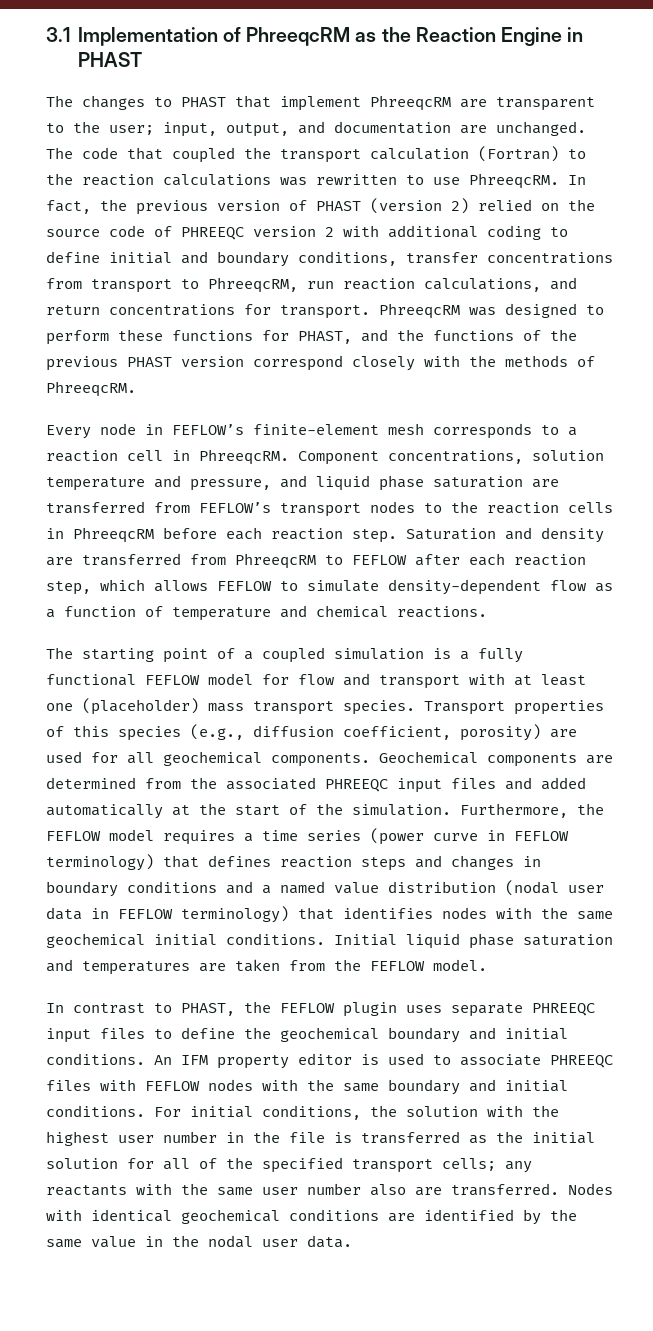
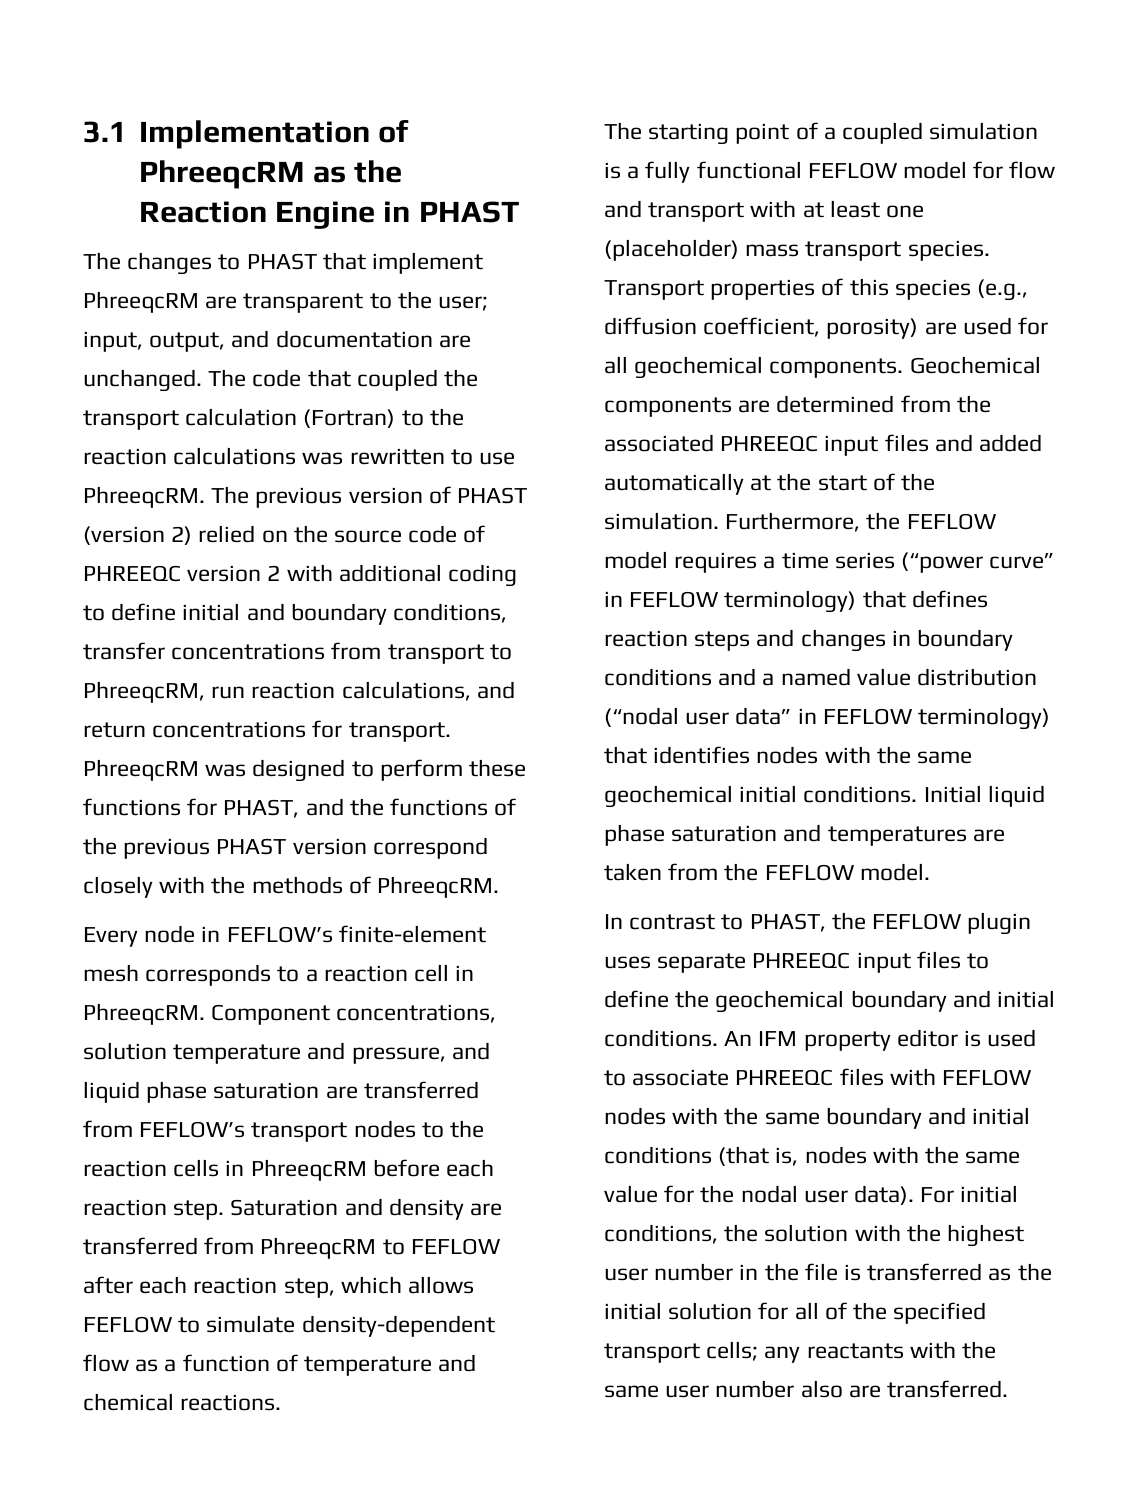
- In fact, the previous version of PHAST (version 2) relied on the source code of PHREEQC version 2 with additional coding to define initial and boundary conditions, transfer concentrations from transport to PhreeqcRM, run reaction calculations, and return concentrations for transport.
+ The previous version of PHAST (version 2) relied on the source code of PHREEQC version 2 with additional coding to define initial and boundary conditions, transfer concentrations from transport to PhreeqcRM, run reaction calculations, and return concentrations for transport.
- Furthermore, the FEFLOW model requires a time series (power curve in FEFLOW terminology) that defines reaction steps and changes in boundary conditions and a named value distribution (nodal user data in FEFLOW terminology) that identifies nodes with the same geochemical initial conditions.
+ Furthermore, the FEFLOW model requires a time series (“power curve” in FEFLOW terminology) that defines reaction steps and changes in boundary conditions and a named value distribution (“nodal user data” in FEFLOW terminology) that identifies nodes with the same geochemical initial conditions.
- An IFM property editor is used to associate PHREEQC files with FEFLOW nodes with the same boundary and initial conditions.
+ An IFM property editor is used to associate PHREEQC files with FEFLOW nodes with the same boundary and initial conditions (that is, nodes with the same value for the nodal user data).
- Nodes with identical geochemical conditions are identified by the same value in the nodal user data.

